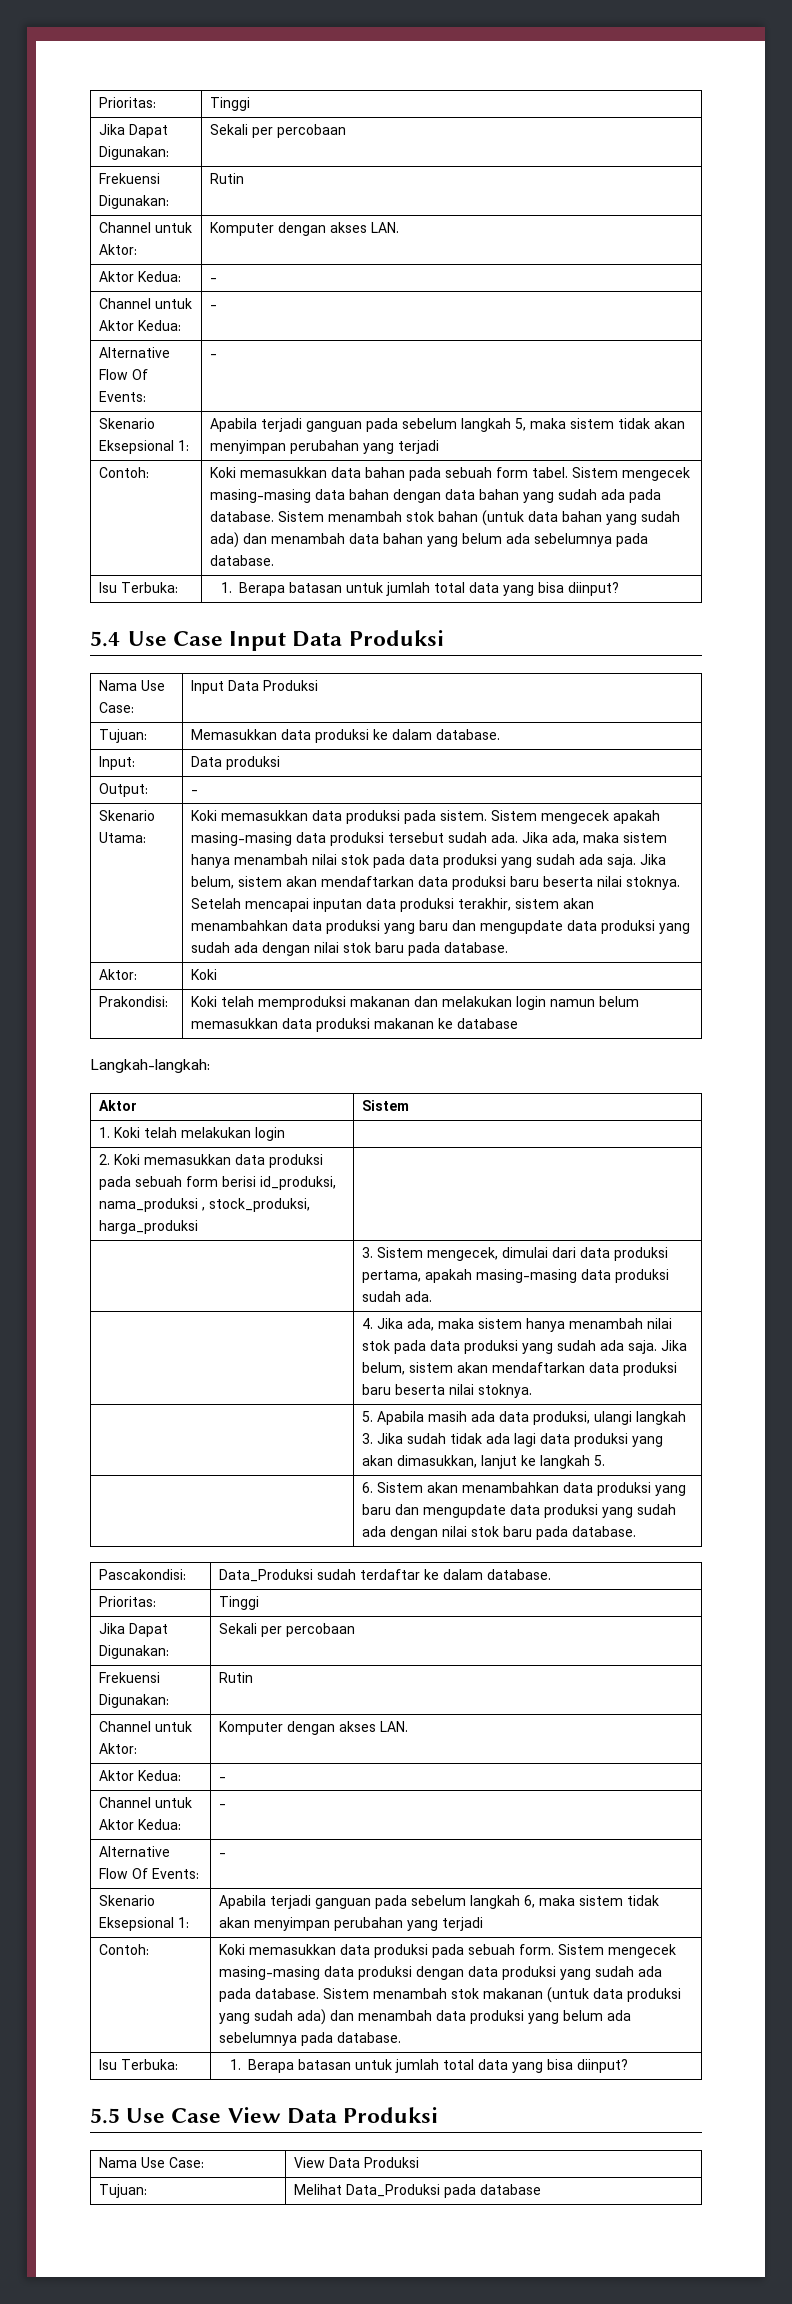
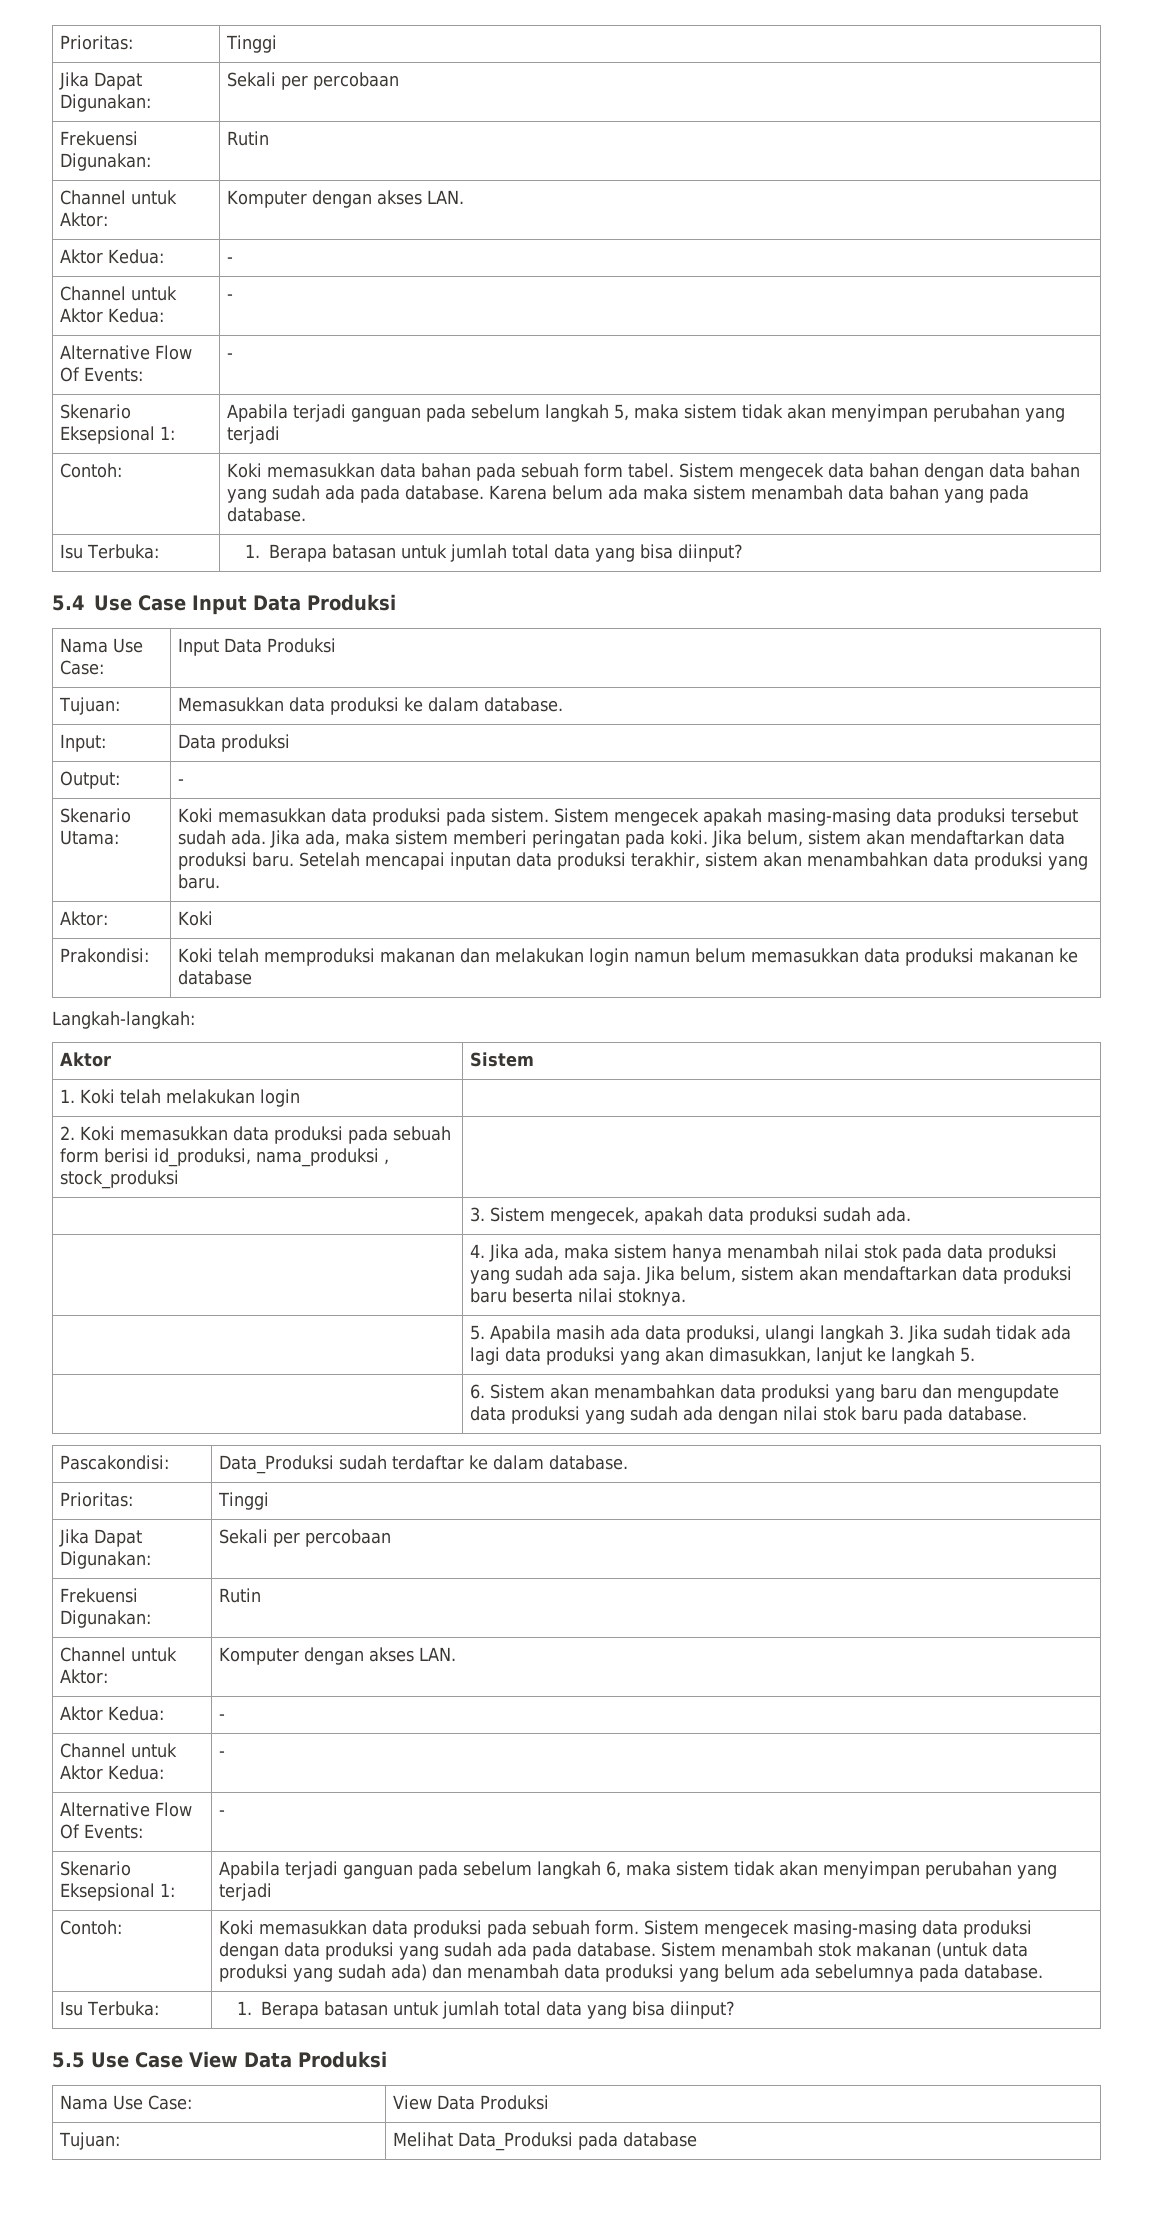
- Sistem mengecek masing-masing data bahan dengan data bahan yang sudah ada pada database.
+ Sistem mengecek data bahan dengan data bahan yang sudah ada pada database.
- Sistem menambah stok bahan (untuk data bahan yang sudah ada) dan menambah data bahan yang belum ada sebelumnya pada database.
+ Karena belum ada maka sistem menambah data bahan yang pada database.
- Sistem mengecek apakah masing-masing data produksi tersebut sudah ada. Jika ada, maka sistem hanya menambah nilai stok pada data produksi yang sudah ada saja. Jika belum, sistem akan mendaftarkan data produksi baru beserta nilai stoknya.
+ Sistem mengecek apakah masing-masing data produksi tersebut sudah ada. Jika ada, maka sistem memberi peringatan pada koki. Jika belum, sistem akan mendaftarkan data produksi baru.
- Setelah mencapai inputan data produksi terakhir, sistem akan menambahkan data produksi yang baru dan mengupdate data produksi yang sudah ada dengan nilai stok baru pada database.
+ Setelah mencapai inputan data produksi terakhir, sistem akan menambahkan data produksi yang baru.
- 2. Koki memasukkan data produksi pada sebuah form berisi id_produksi, nama_produksi , stock_produksi, harga_produksi |
+ 2. Koki memasukkan data produksi pada sebuah form berisi id_produksi, nama_produksi , stock_produksi |
- | 3. Sistem mengecek, dimulai dari data produksi pertama, apakah masing-masing data produksi sudah ada.
+ | 3. Sistem mengecek, apakah data produksi sudah ada.

